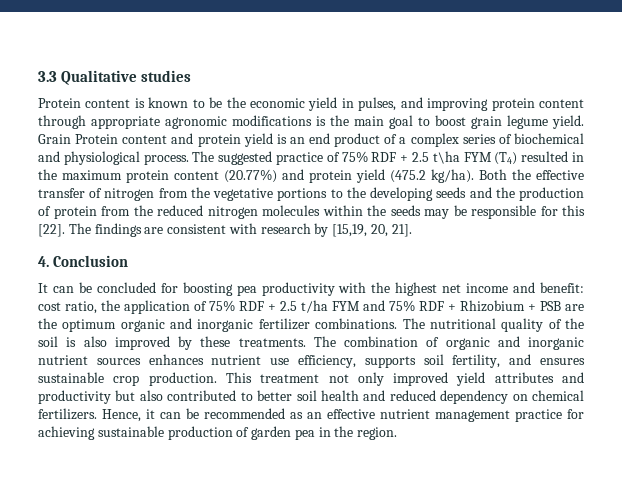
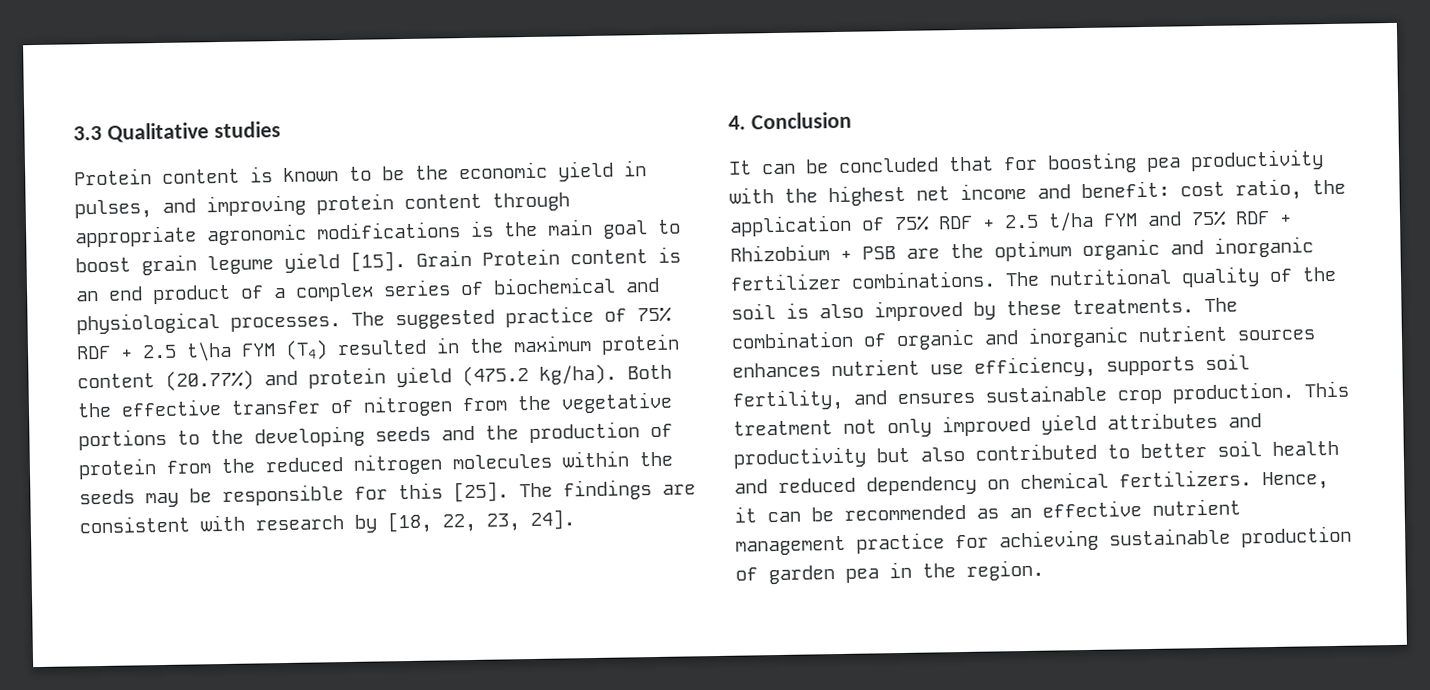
- Protein content is known to be the economic yield in pulses, and improving protein content through appropriate agronomic modifications is the main goal to boost grain legume yield.
+ Protein content is known to be the economic yield in pulses, and improving protein content through appropriate agronomic modifications is the main goal to boost grain legume yield [15].
- Grain Protein content and protein yield is an end product of a complex series of biochemical and physiological process.
+ Grain Protein content is an end product of a complex series of biochemical and physiological processes.
- Both the effective transfer of nitrogen from the vegetative portions to the developing seeds and the production of protein from the reduced nitrogen molecules within the seeds may be responsible for this [22].
+ Both the effective transfer of nitrogen from the vegetative portions to the developing seeds and the production of protein from the reduced nitrogen molecules within the seeds may be responsible for this [25].
- The findings are consistent with research by [15,19, 20, 21].
+ The findings are consistent with research by [18, 22, 23, 24].
- It can be concluded for boosting pea productivity with the highest net income and benefit: cost ratio, the application of 75% RDF + 2.5 t/ha FYM and 75% RDF + Rhizobium + PSB are the optimum organic and inorganic fertilizer combinations.
+ It can be concluded that for boosting pea productivity with the highest net income and benefit: cost ratio, the application of 75% RDF + 2.5 t/ha FYM and 75% RDF + Rhizobium + PSB are the optimum organic and inorganic fertilizer combinations.

